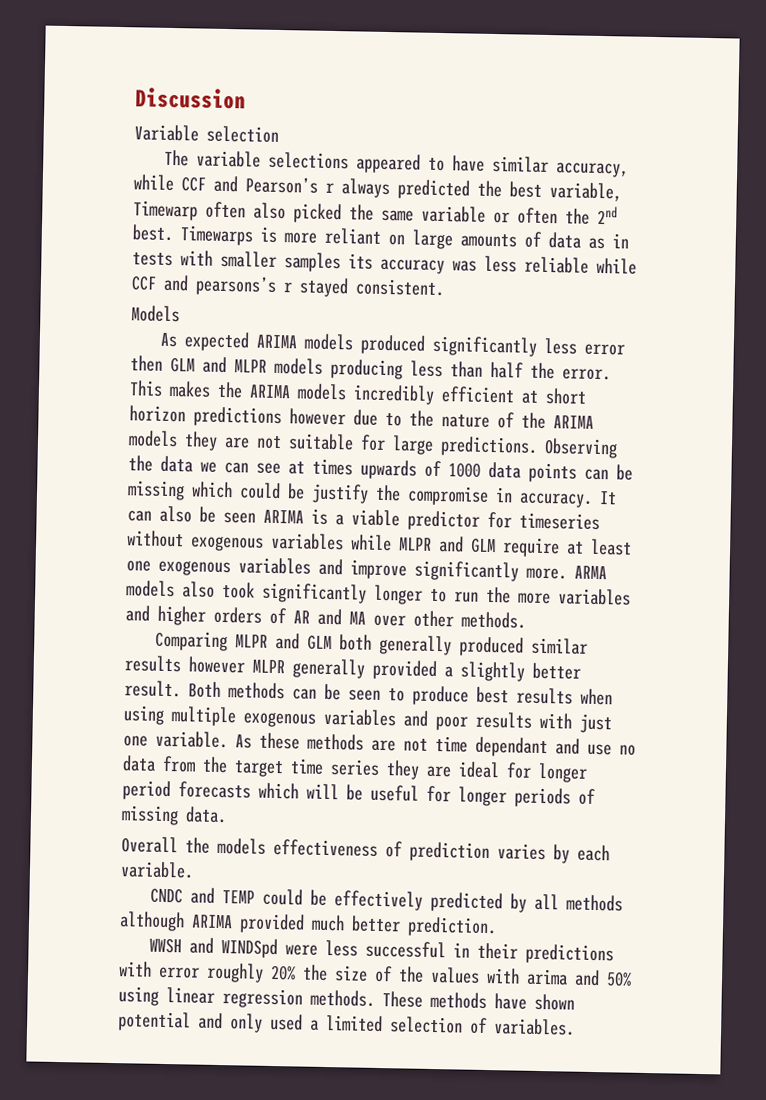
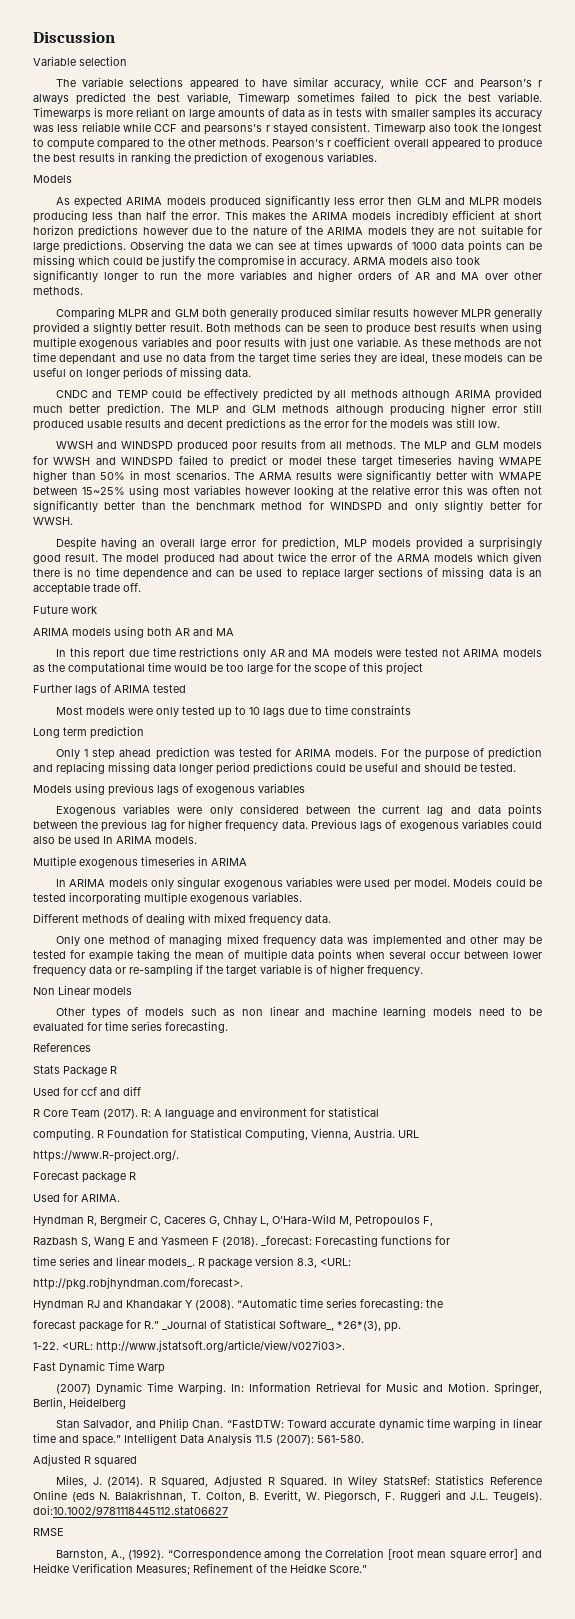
- The variable selections appeared to have similar accuracy, while CCF and Pearson’s r always predicted the best variable, Timewarp often also picked the same variable or often the 2nd best.
+ The variable selections appeared to have similar accuracy, while CCF and Pearson’s r always predicted the best variable, Timewarp sometimes failed to pick the best variable.
+ Timewarp also took the longest to compute compared to the other methods. Pearson’s r coefficient overall appeared to produce the best results in ranking the prediction of exogenous variables.
- It can also be seen ARIMA is a viable predictor for timeseries without exogenous variables while MLPR and GLM require at least one exogenous variables and improve significantly more.
- As these methods are not time dependant and use no data from the target time series they are ideal for longer period forecasts which will be useful for longer periods of missing data.
+ As these methods are not time dependant and use no data from the target time series they are ideal, these models can be useful on longer periods of missing data.
- Overall the models effectiveness of prediction varies by each variable.
- CNDC and TEMP could be effectively predicted by all methods although ARIMA provided much better prediction.
- WWSH and WINDSpd were less successful in their predictions with error roughly 20% the size of the values with arima and 50% using linear regression methods. These methods have shown potential and only used a limited selection of variables.
+ CNDC and TEMP could be effectively predicted by all methods although ARIMA provided much better prediction. The MLP and GLM methods although producing higher error still produced usable results and decent predictions as the error for the models was still low.
+ WWSH and WINDSPD produced poor results from all methods. The MLP and GLM models for WWSH and WINDSPD failed to predict or model these target timeseries having WMAPE higher than 50% in most scenarios. The ARMA results were significantly better with WMAPE between 15~25% using most variables however looking at the relative error this was often not significantly better than the benchmark method for WINDSPD and only slightly better for WWSH.
+ Despite having an overall large error for prediction, MLP models provided a surprisingly good result. The model produced had about twice the error of the ARMA models which given there is no time dependence and can be used to replace larger sections of missing data is an acceptable trade off.
+ Future work
+ ARIMA models using both AR and MA
+ In this report due time restrictions only AR and MA models were tested not ARIMA models as the computational time would be too large for the scope of this project
+ Further lags of ARIMA tested
+ Most models were only tested up to 10 lags due to time constraints
+ Long term prediction
+ Only 1 step ahead prediction was tested for ARIMA models. For the purpose of prediction and replacing missing data longer period predictions could be useful and should be tested.
+ Models using previous lags of exogenous variables
+ Exogenous variables were only considered between the current lag and data points between the previous lag for higher frequency data. Previous lags of exogenous variables could also be used In ARIMA models.
+ Multiple exogenous timeseries in ARIMA
+ In ARIMA models only singular exogenous variables were used per model. Models could be tested incorporating multiple exogenous variables.
+ Different methods of dealing with mixed frequency data.
+ Only one method of managing mixed frequency data was implemented and other may be tested for example taking the mean of multiple data points when several occur between lower frequency data or re-sampling if the target variable is of higher frequency.
+ Non Linear models
+ Other types of models such as non linear and machine learning models need to be evaluated for time series forecasting.
+ References
+ Stats Package R
+ Used for ccf and diff
+ R Core Team (2017). R: A language and environment for statistical
+ computing. R Foundation for Statistical Computing, Vienna, Austria. URL
+ https://www.R-project.org/.
+ Forecast package R
+ Used for ARIMA.
+ Hyndman R, Bergmeir C, Caceres G, Chhay L, O'Hara-Wild M, Petropoulos F,
+ Razbash S, Wang E and Yasmeen F (2018). _forecast: Forecasting functions for
+ time series and linear models_. R package version 8.3, <URL:
+ http://pkg.robjhyndman.com/forecast>.
+ Hyndman RJ and Khandakar Y (2008). “Automatic time series forecasting: the
+ forecast package for R.” _Journal of Statistical Software_, *26*(3), pp.
+ 1-22. <URL: http://www.jstatsoft.org/article/view/v027i03>.
+ Fast Dynamic Time Warp
+ (2007) Dynamic Time Warping. In: Information Retrieval for Music and Motion. Springer, Berlin, Heidelberg
+ Stan Salvador, and Philip Chan. “FastDTW: Toward accurate dynamic time warping in linear time and space.” Intelligent Data Analysis 11.5 (2007): 561-580.
+ Adjusted R squared
+ Miles, J. (2014). R Squared, Adjusted R Squared. In Wiley StatsRef: Statistics Reference Online (eds N. Balakrishnan, T. Colton, B. Everitt, W. Piegorsch, F. Ruggeri and J.L. Teugels). doi:10.1002/9781118445112.stat06627
+ RMSE
+ Barnston, A., (1992). “Correspondence among the Correlation [root mean square error] and Heidke Verification Measures; Refinement of the Heidke Score.”

